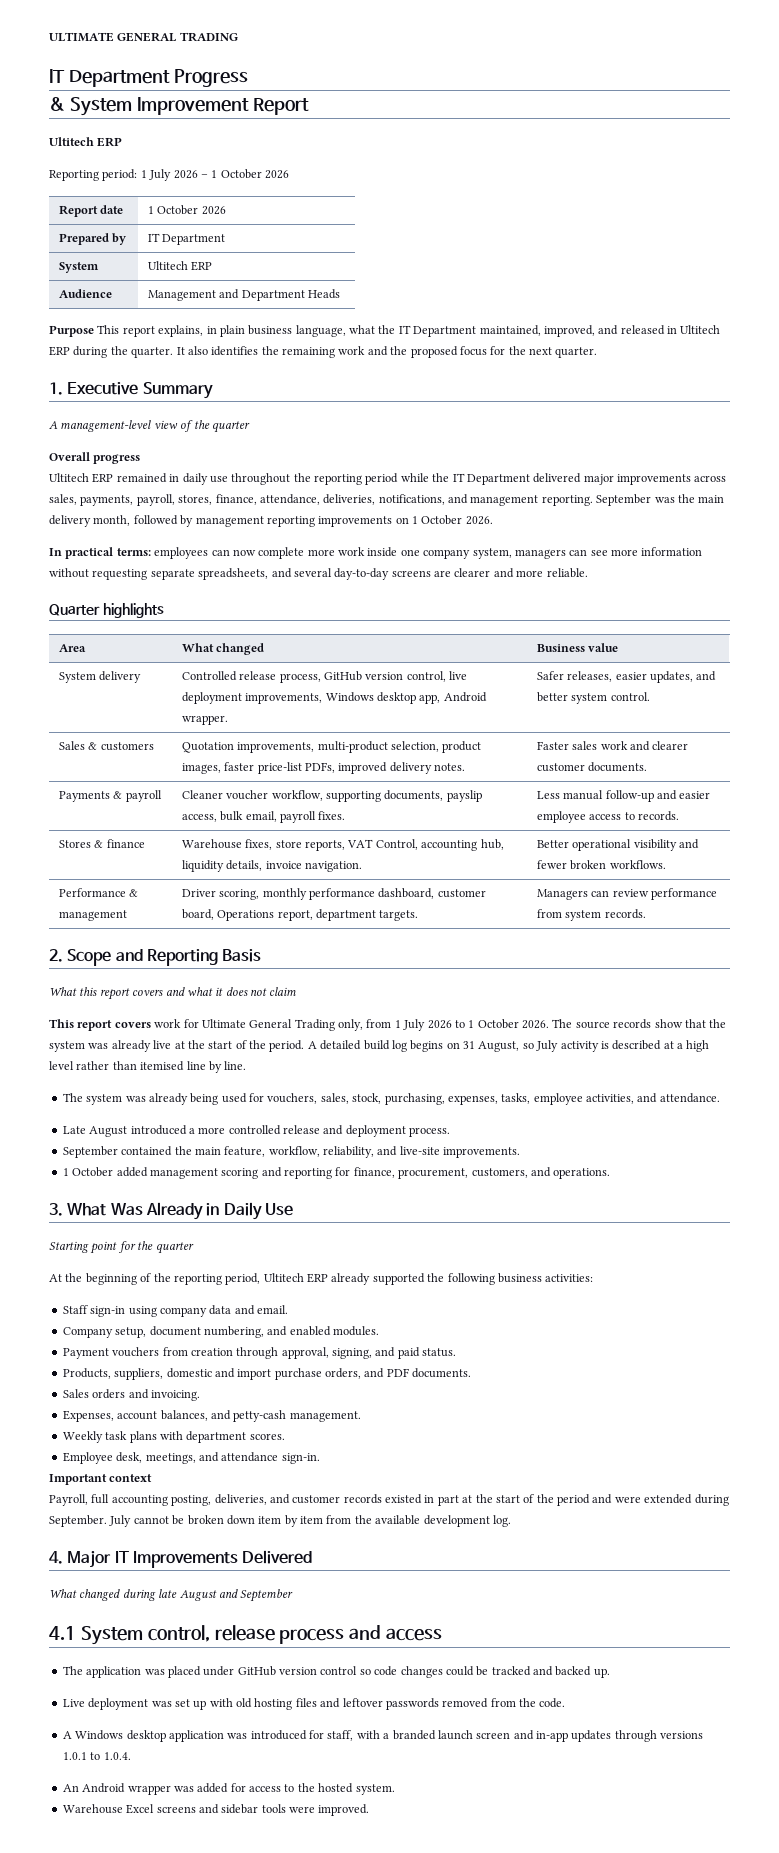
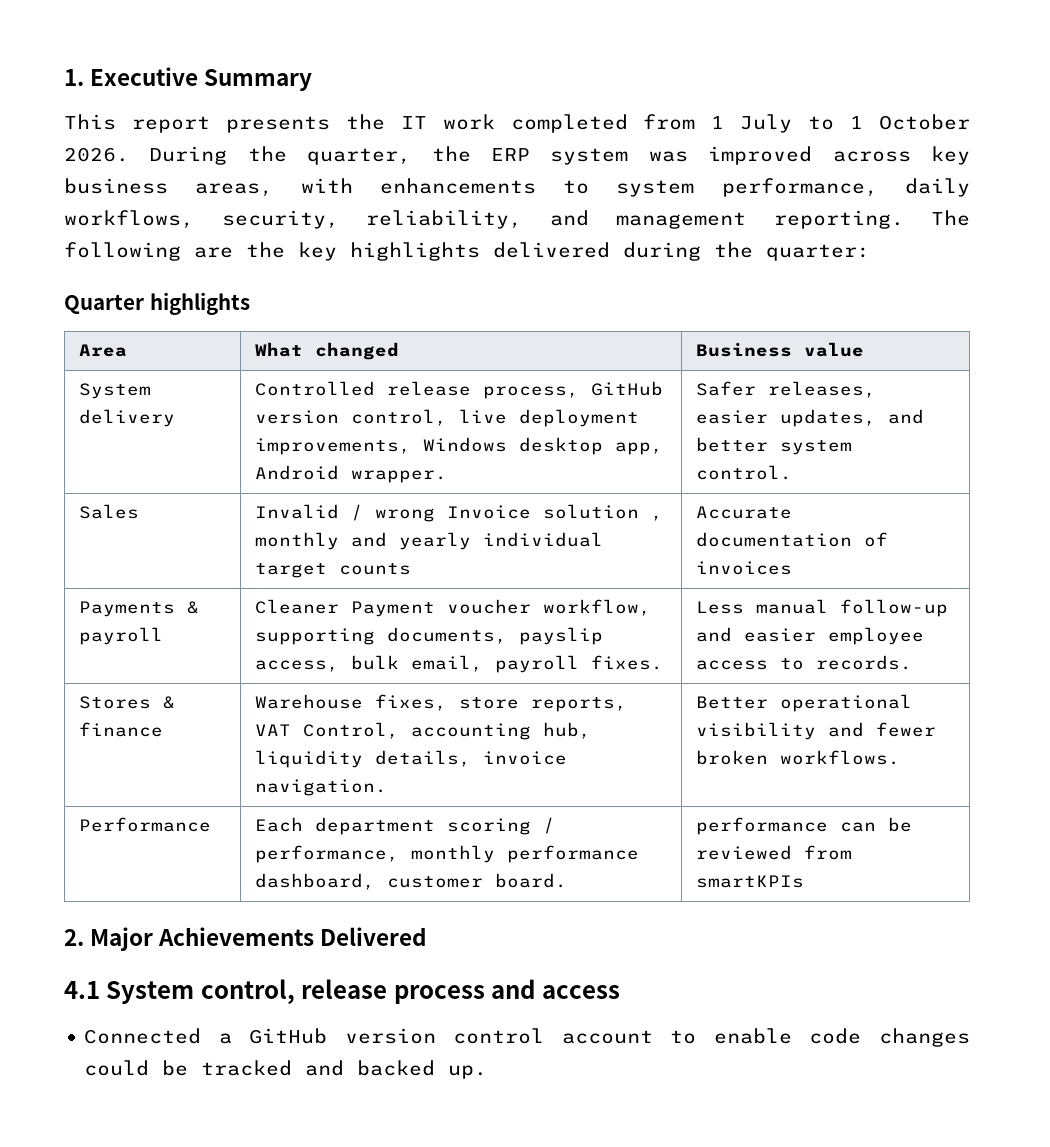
- ULTIMATE GENERAL TRADING
- IT Department Progress
- & System Improvement Report
- Ultitech ERP
- Reporting period: 1 July 2026 – 1 October 2026
- Report date | 1 October 2026
- Prepared by | IT Department
- System | Ultitech ERP
- Audience | Management and Department Heads
- Purpose This report explains, in plain business language, what the IT Department maintained, improved, and released in Ultitech ERP during the quarter. It also identifies the remaining work and the proposed focus for the next quarter.
  1. Executive Summary
- A management-level view of the quarter
- Overall progress
- Ultitech ERP remained in daily use throughout the reporting period while the IT Department delivered major improvements across sales, payments, payroll, stores, finance, attendance, deliveries, notifications, and management reporting. September was the main delivery month, followed by management reporting improvements on 1 October 2026.
- In practical terms: employees can now complete more work inside one company system, managers can see more information without requesting separate spreadsheets, and several day-to-day screens are clearer and more reliable.
+ This report presents the IT work completed from 1 July to 1 October 2026. During the quarter, the ERP system was improved across key business areas, with enhancements to system performance, daily workflows, security, reliability, and management reporting. The following are the key highlights delivered during the quarter:
- Sales & customers | Quotation improvements, multi-product selection, product images, faster price-list PDFs, improved delivery notes. | Faster sales work and clearer customer documents.
+ Sales | Invalid / wrong Invoice solution , monthly and yearly individual target counts | Accurate documentation of invoices
- Payments & payroll | Cleaner voucher workflow, supporting documents, payslip access, bulk email, payroll fixes. | Less manual follow-up and easier employee access to records.
+ Payments & payroll | Cleaner Payment voucher workflow, supporting documents, payslip access, bulk email, payroll fixes. | Less manual follow-up and easier employee access to records.
- Performance & management | Driver scoring, monthly performance dashboard, customer board, Operations report, department targets. | Managers can review performance from system records.
- 2. Scope and Reporting Basis
- What this report covers and what it does not claim
- This report covers work for Ultimate General Trading only, from 1 July 2026 to 1 October 2026. The source records show that the system was already live at the start of the period. A detailed build log begins on 31 August, so July activity is described at a high level rather than itemised line by line.
- The system was already being used for vouchers, sales, stock, purchasing, expenses, tasks, employee activities, and attendance.
- Late August introduced a more controlled release and deployment process.
- September contained the main feature, workflow, reliability, and live-site improvements.
- 1 October added management scoring and reporting for finance, procurement, customers, and operations.
- 3. What Was Already in Daily Use
- Starting point for the quarter
- At the beginning of the reporting period, Ultitech ERP already supported the following business activities:
- Staff sign-in using company data and email.
- Company setup, document numbering, and enabled modules.
- Payment vouchers from creation through approval, signing, and paid status.
- Products, suppliers, domestic and import purchase orders, and PDF documents.
- Sales orders and invoicing.
- Expenses, account balances, and petty-cash management.
- Weekly task plans with department scores.
- Employee desk, meetings, and attendance sign-in.
- Important context
- Payroll, full accounting posting, deliveries, and customer records existed in part at the start of the period and were extended during September. July cannot be broken down item by item from the available development log.
- 4. Major IT Improvements Delivered
- What changed during late August and September
+ Performance | Each department scoring / performance, monthly performance dashboard, customer board. | performance can be reviewed from smartKPIs
+ 2. Major Achievements Delivered
- The application was placed under GitHub version control so code changes could be tracked and backed up.
+ Connected a GitHub version control account to enable code changes could be tracked and backed up.
- Live deployment was set up with old hosting files and leftover passwords removed from the code.
- A Windows desktop application was introduced for staff, with a branded launch screen and in-app updates through versions 1.0.1 to 1.0.4.
- An Android wrapper was added for access to the hosted system.
- Warehouse Excel screens and sidebar tools were improved.

